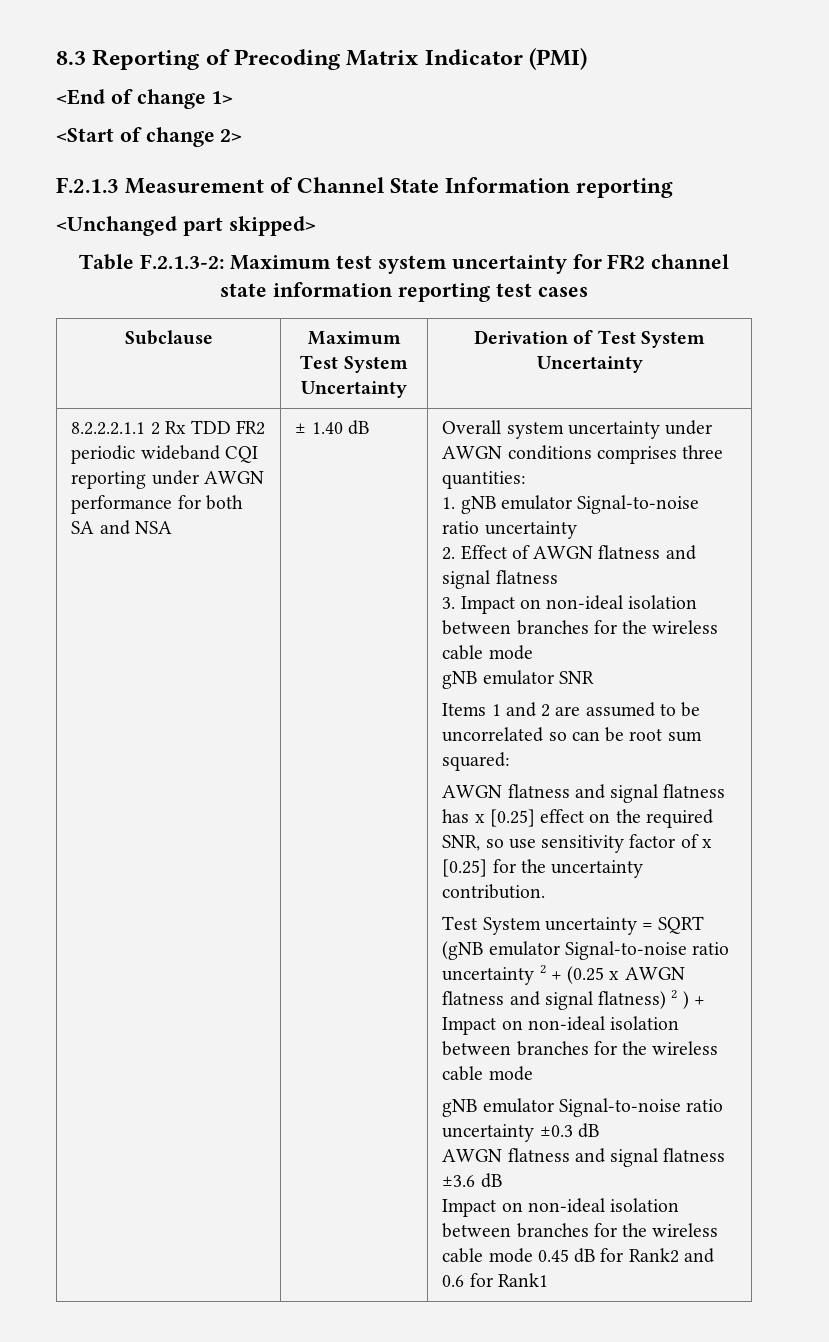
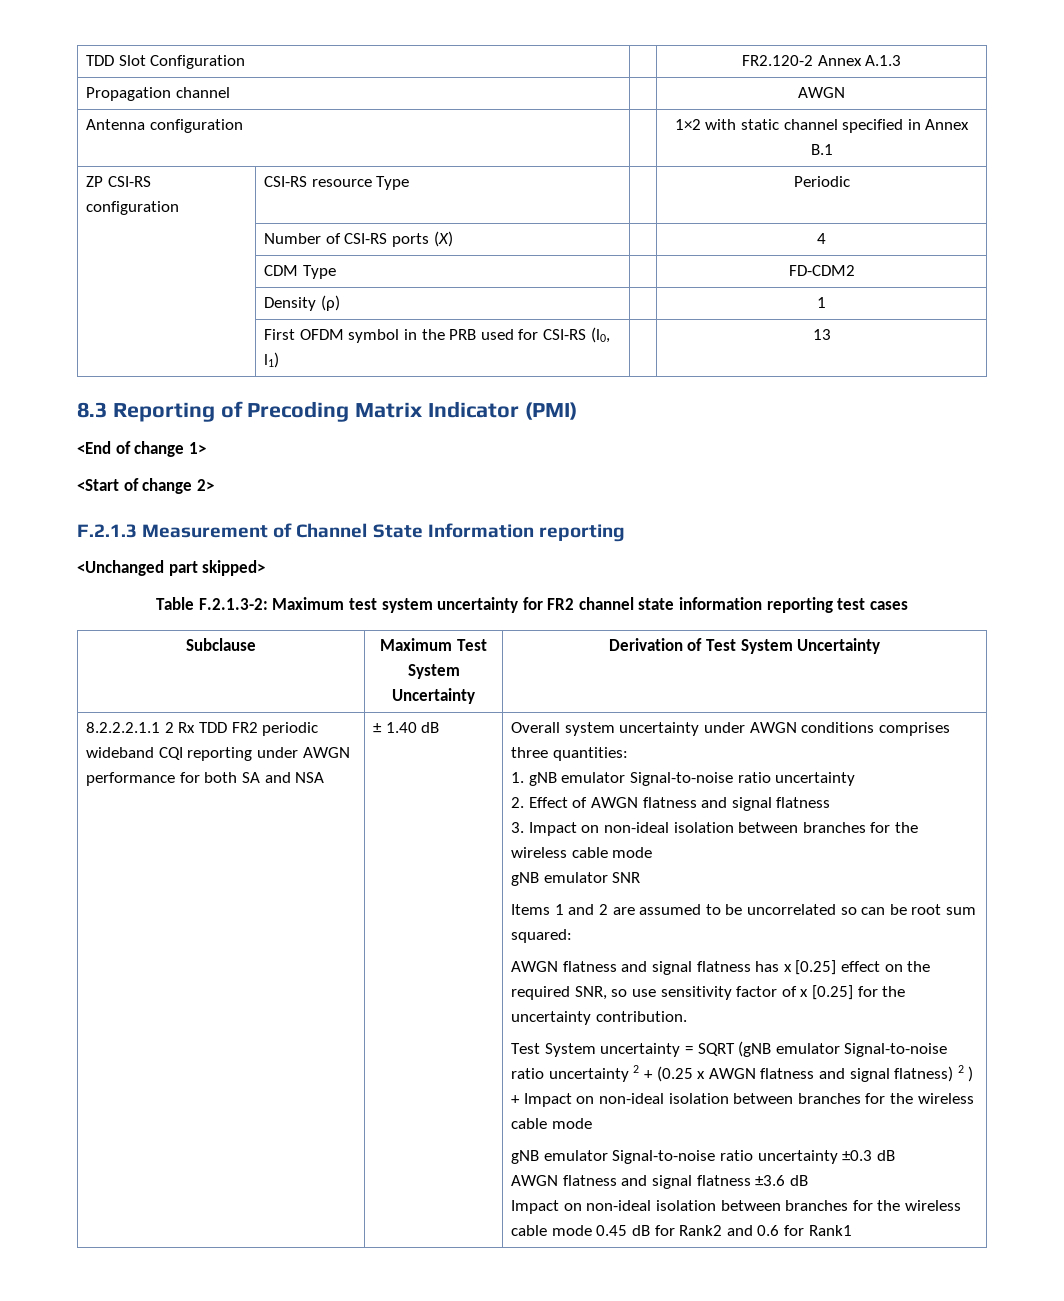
+ TDD Slot Configuration | | FR2.120-2 Annex A.1.3
+ Propagation channel | | AWGN
+ Antenna configuration | | 1×2 with static channel specified in Annex B.1
+ ZP CSI-RS configuration | CSI-RS resource Type | | Periodic
+ | Number of CSI-RS ports (X) | | 4
+ | CDM Type | | FD-CDM2
+ | Density (ρ) | | 1
+ | First OFDM symbol in the PRB used for CSI-RS (l0, l1) | | 13

